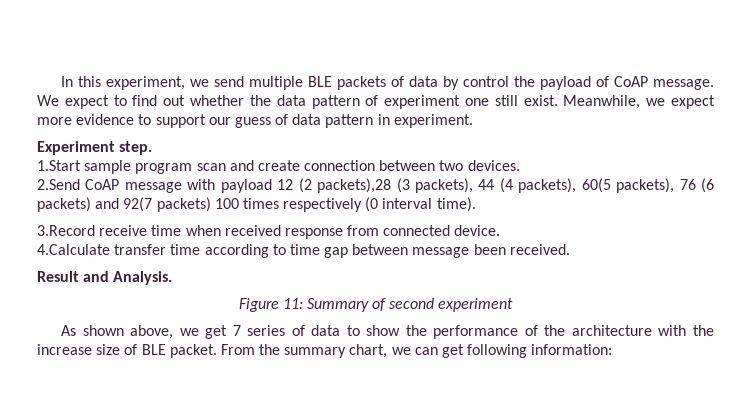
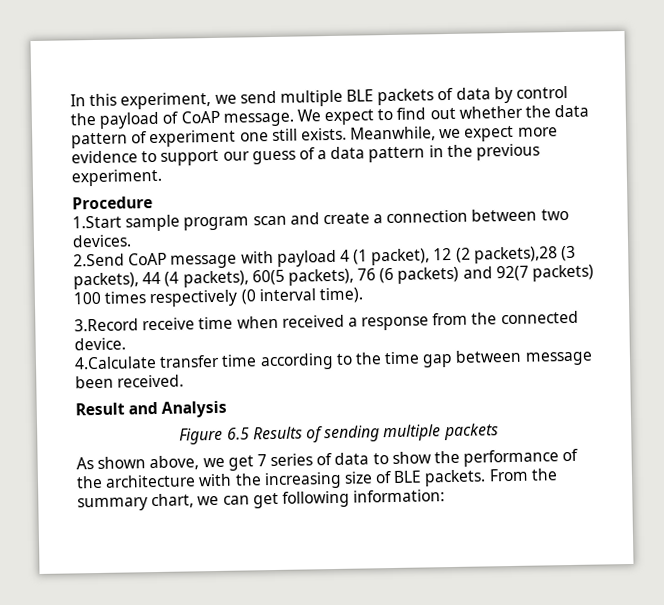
- We expect to find out whether the data pattern of experiment one still exist.
+ We expect to find out whether the data pattern of experiment one still exists.
- Meanwhile, we expect more evidence to support our guess of data pattern in experiment.
+ Meanwhile, we expect more evidence to support our guess of a data pattern in the previous experiment.
- Experiment step.
+ Procedure
- 1.Start sample program scan and create connection between two devices.
+ 1.Start sample program scan and create a connection between two devices.
- 2.Send CoAP message with payload 12 (2 packets),28 (3 packets), 44 (4 packets), 60(5 packets), 76 (6 packets) and 92(7 packets) 100 times respectively (0 interval time).
+ 2.Send CoAP message with payload 4 (1 packet), 12 (2 packets),28 (3 packets), 44 (4 packets), 60(5 packets), 76 (6 packets) and 92(7 packets) 100 times respectively (0 interval time).
- 3.Record receive time when received response from connected device.
+ 3.Record receive time when received a response from the connected device.
- 4.Calculate transfer time according to time gap between message been received.
+ 4.Calculate transfer time according to the time gap between message been received.
- Result and Analysis.
+ Result and Analysis
- Figure 11: Summary of second experiment
+ Figure 6.5 Results of sending multiple packets
- As shown above, we get 7 series of data to show the performance of the architecture with the increase size of BLE packet.
+ As shown above, we get 7 series of data to show the performance of the architecture with the increasing size of BLE packets.

